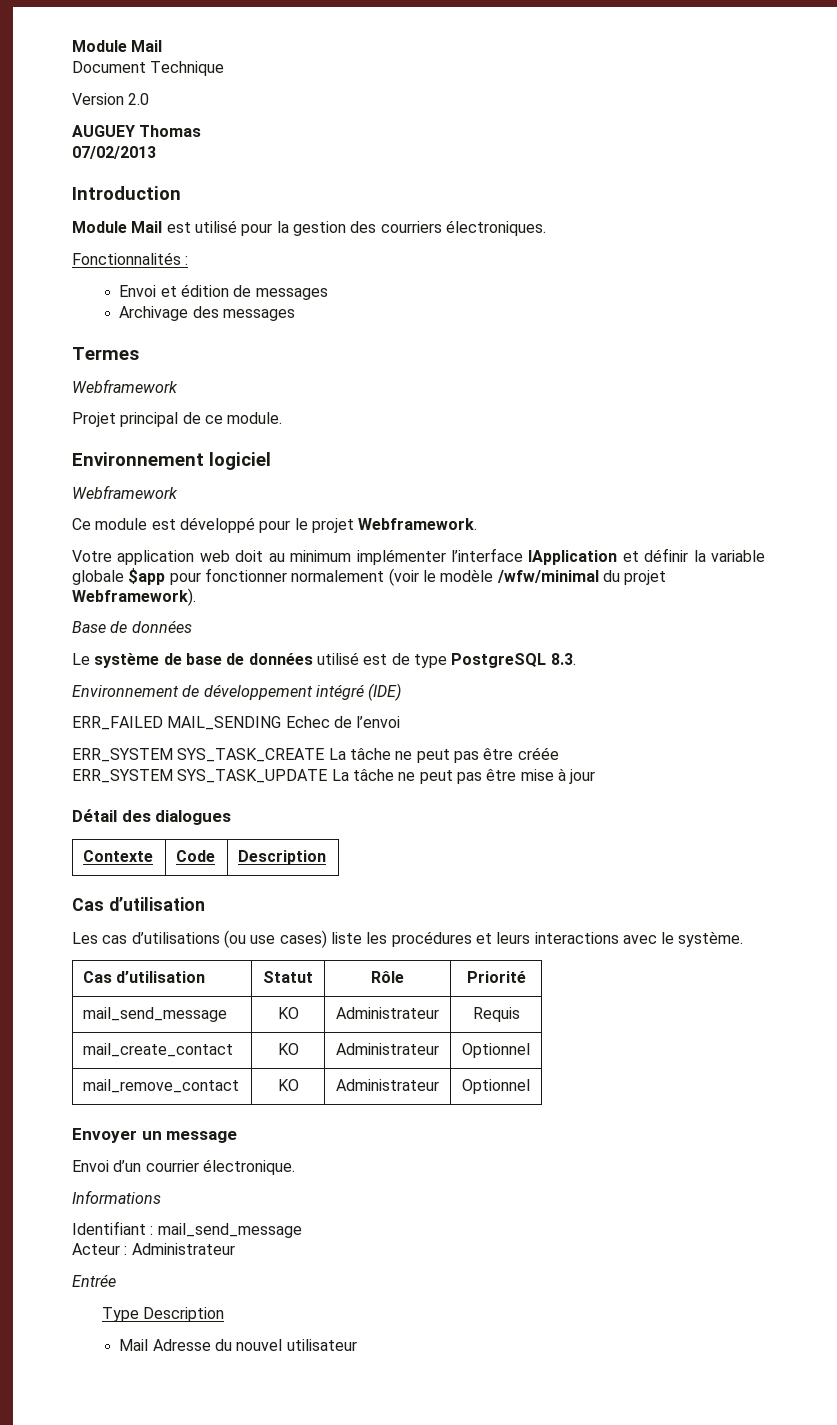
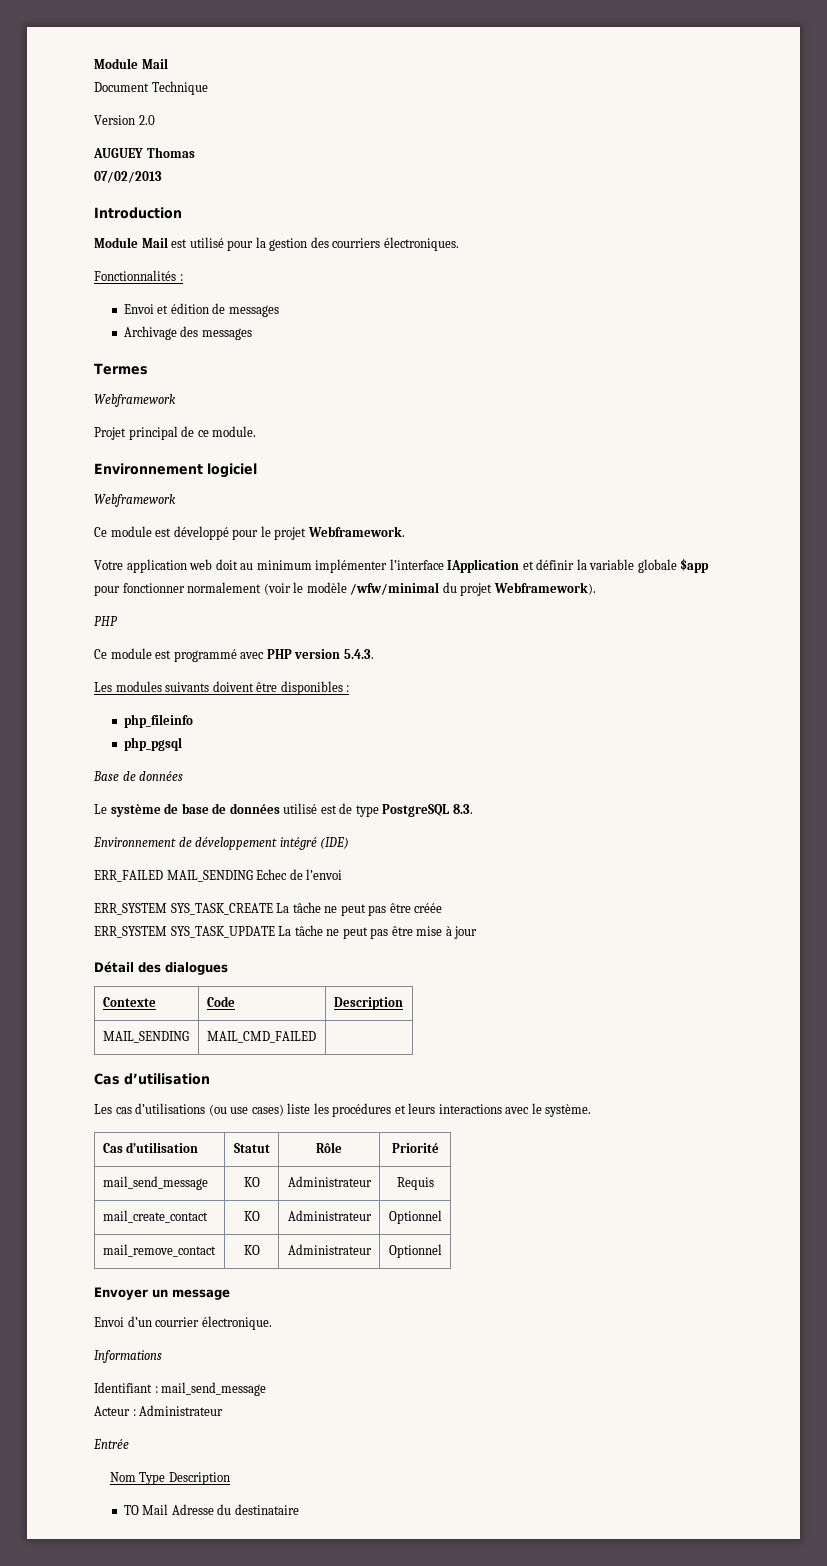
  Votre application web doit au minimum implémenter l’interface IApplication et définir la variable globale $app pour fonctionner normalement (voir le modèle /wfw/minimal du projet Webframework).
+ PHP
+ Ce module est programmé avec PHP version 5.4.3.
+ Les modules suivants doivent être disponibles :
+ php_fileinfo
+ php_pgsql
+ MAIL_SENDING | MAIL_CMD_FAILED |
- Type Description
+ Nom Type Description
- Mail Adresse du nouvel utilisateur
+ TO Mail Adresse du destinataire

